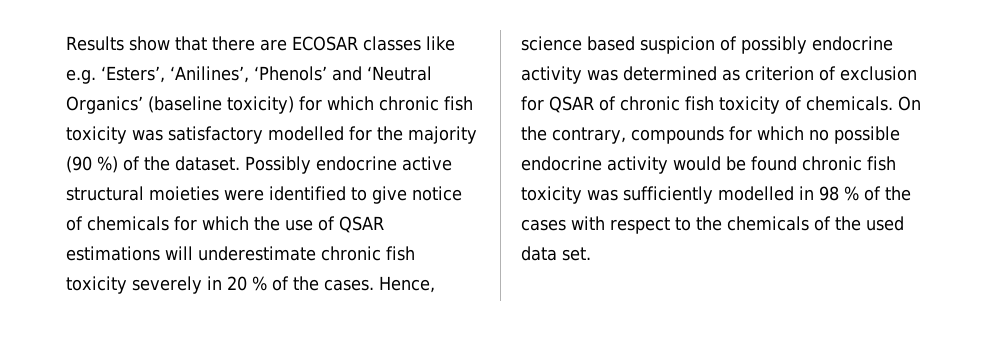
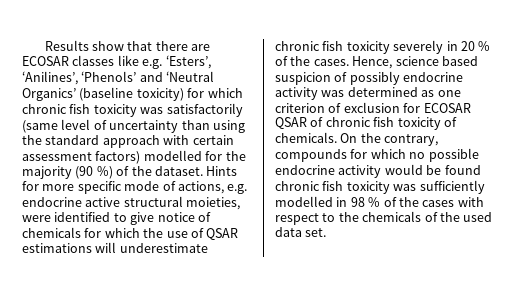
- Results show that there are ECOSAR classes like e.g. ‘Esters’, ‘Anilines’, ‘Phenols’ and ‘Neutral Organics’ (baseline toxicity) for which chronic fish toxicity was satisfactory modelled for the majority (90 %) of the dataset.
+ Results show that there are ECOSAR classes like e.g. ‘Esters’, ‘Anilines’, ‘Phenols’ and ‘Neutral Organics’ (baseline toxicity) for which chronic fish toxicity was satisfactorily (same level of uncertainty than using the standard approach with certain assessment factors) modelled for the majority (90 %) of the dataset.
- Possibly endocrine active structural moieties were identified to give notice of chemicals for which the use of QSAR estimations will underestimate chronic fish toxicity severely in 20 % of the cases.
+ Hints for more specific mode of actions, e.g. endocrine active structural moieties, were identified to give notice of chemicals for which the use of QSAR estimations will underestimate chronic fish toxicity severely in 20 % of the cases.
- Hence, science based suspicion of possibly endocrine activity was determined as criterion of exclusion for QSAR of chronic fish toxicity of chemicals.
+ Hence, science based suspicion of possibly endocrine activity was determined as one criterion of exclusion for ECOSAR QSAR of chronic fish toxicity of chemicals.

